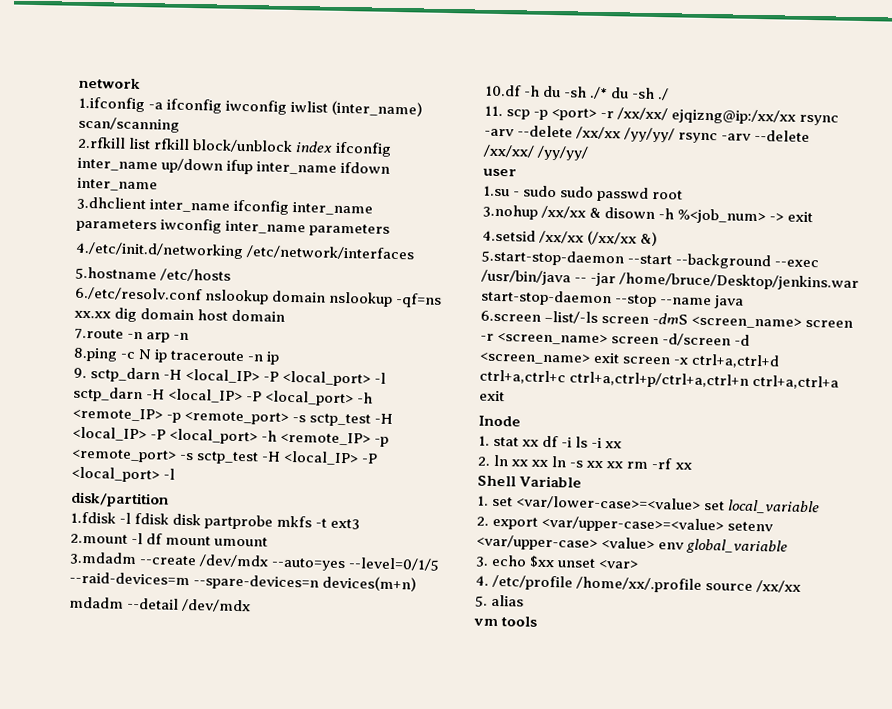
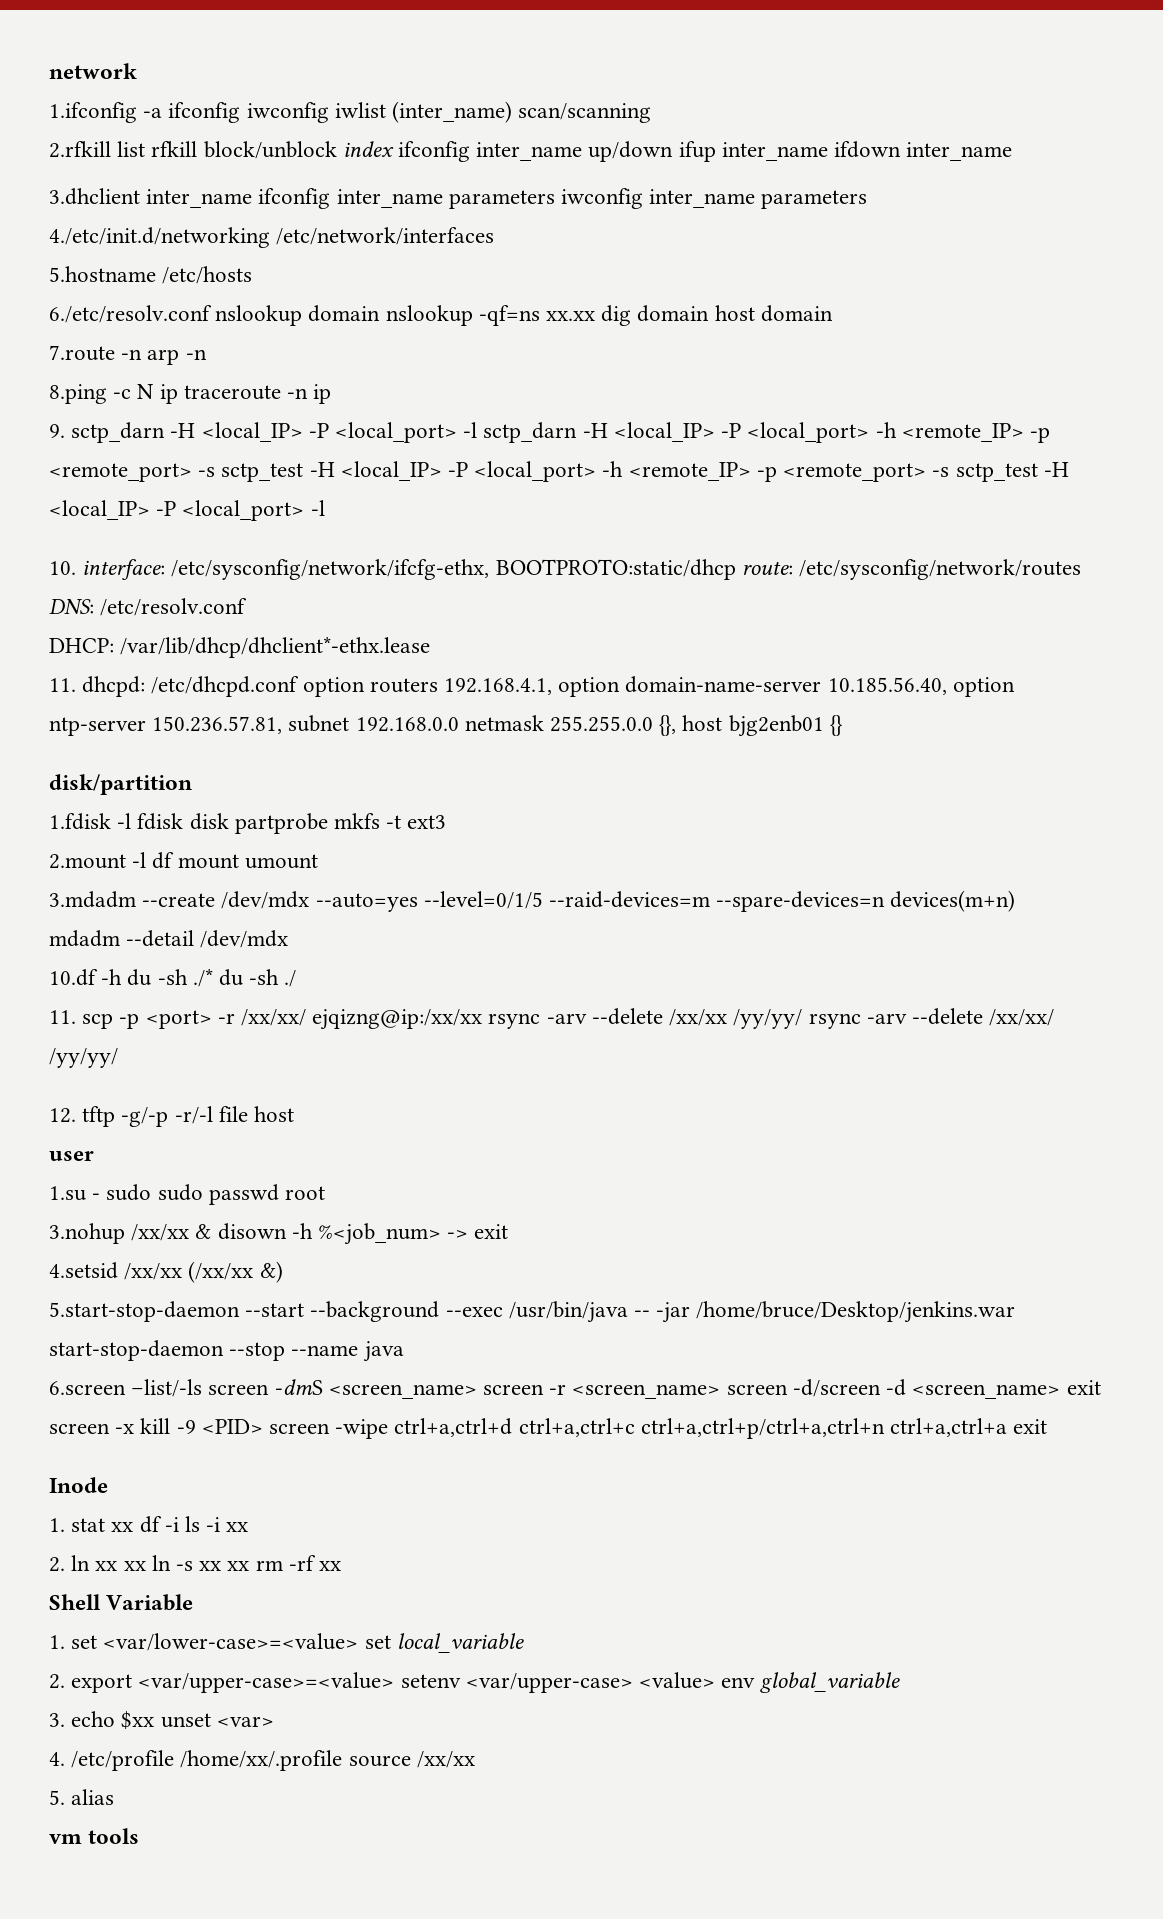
+ 10. interface: /etc/sysconfig/network/ifcfg-ethx, BOOTPROTO:static/dhcp route: /etc/sysconfig/network/routes DNS: /etc/resolv.conf
+ DHCP: /var/lib/dhcp/dhclient*-ethx.lease
+ 11. dhcpd: /etc/dhcpd.conf option routers 192.168.4.1, option domain-name-server 10.185.56.40, option ntp-server 150.236.57.81, subnet 192.168.0.0 netmask 255.255.0.0 {}, host bjg2enb01 {}
+ 12. tftp -g/-p -r/-l file host
- 6.screen –list/-ls screen -dmS <screen_name> screen -r <screen_name> screen -d/screen -d <screen_name> exit screen -x ctrl+a,ctrl+d ctrl+a,ctrl+c ctrl+a,ctrl+p/ctrl+a,ctrl+n ctrl+a,ctrl+a exit
+ 6.screen –list/-ls screen -dmS <screen_name> screen -r <screen_name> screen -d/screen -d <screen_name> exit screen -x kill -9 <PID> screen -wipe ctrl+a,ctrl+d ctrl+a,ctrl+c ctrl+a,ctrl+p/ctrl+a,ctrl+n ctrl+a,ctrl+a exit

